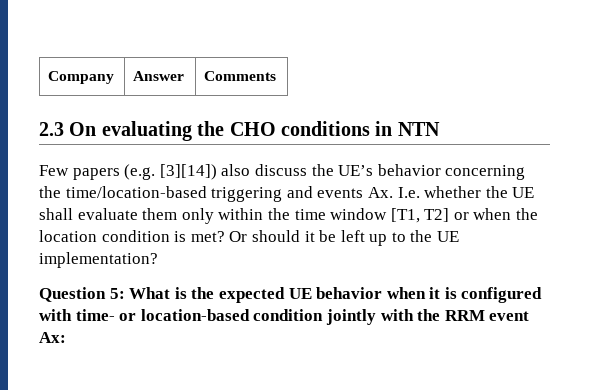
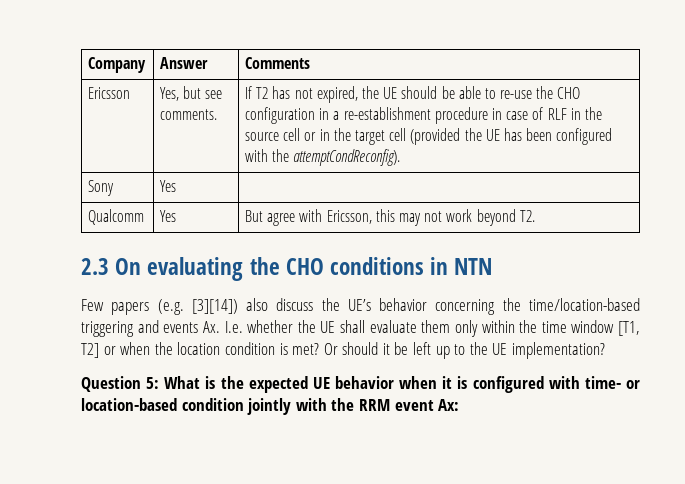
+ Ericsson | Yes, but see comments. | If T2 has not expired, the UE should be able to re-use the CHO configuration in a re-establishment procedure in case of RLF in the source cell or in the target cell (provided the UE has been configured with the attemptCondReconfig).
+ Sony | Yes |
+ Qualcomm | Yes | But agree with Ericsson, this may not work beyond T2.

